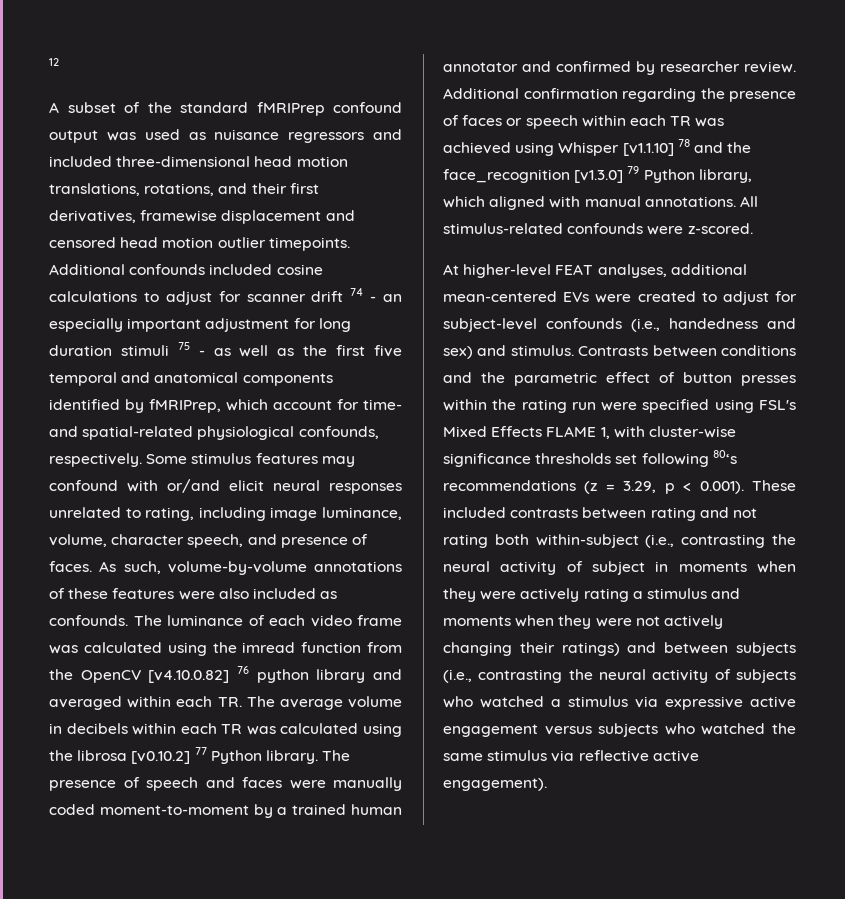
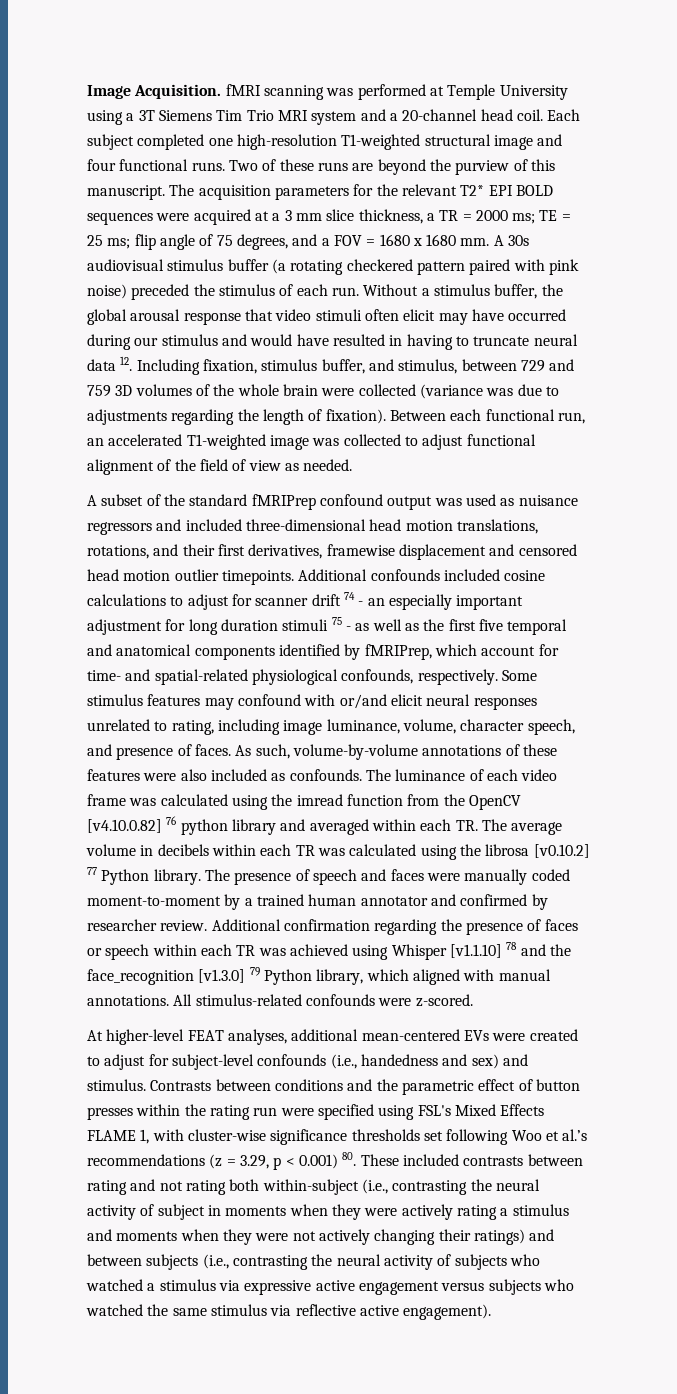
- 12
+ Image Acquisition. fMRI scanning was performed at Temple University using a 3T Siemens Tim Trio MRI system and a 20-channel head coil. Each subject completed one high-resolution T1-weighted structural image and four functional runs. Two of these runs are beyond the purview of this manuscript. The acquisition parameters for the relevant T2* EPI BOLD sequences were acquired at a 3 mm slice thickness, a TR = 2000 ms; TE = 25 ms; flip angle of 75 degrees, and a FOV = 1680 x 1680 mm. A 30s audiovisual stimulus buffer (a rotating checkered pattern paired with pink noise) preceded the stimulus of each run. Without a stimulus buffer, the global arousal response that video stimuli often elicit may have occurred during our stimulus and would have resulted in having to truncate neural data 12. Including fixation, stimulus buffer, and stimulus, between 729 and 759 3D volumes of the whole brain were collected (variance was due to adjustments regarding the length of fixation). Between each functional run, an accelerated T1-weighted image was collected to adjust functional alignment of the field of view as needed.
- Contrasts between conditions and the parametric effect of button presses within the rating run were specified using FSL's Mixed Effects FLAME 1, with cluster-wise significance thresholds set following 80‘s recommendations (z = 3.29, p < 0.001). These included contrasts between rating and not rating both within-subject (i.e., contrasting the neural activity of subject in moments when they were actively rating a stimulus and moments when they were not actively changing their ratings) and between subjects (i.e., contrasting the neural activity of subjects who watched a stimulus via expressive active engagement versus subjects who watched the same stimulus via reflective active engagement).
+ Contrasts between conditions and the parametric effect of button presses within the rating run were specified using FSL's Mixed Effects FLAME 1, with cluster-wise significance thresholds set following Woo et al.’s recommendations (z = 3.29, p < 0.001) 80. These included contrasts between rating and not rating both within-subject (i.e., contrasting the neural activity of subject in moments when they were actively rating a stimulus and moments when they were not actively changing their ratings) and between subjects (i.e., contrasting the neural activity of subjects who watched a stimulus via expressive active engagement versus subjects who watched the same stimulus via reflective active engagement).

